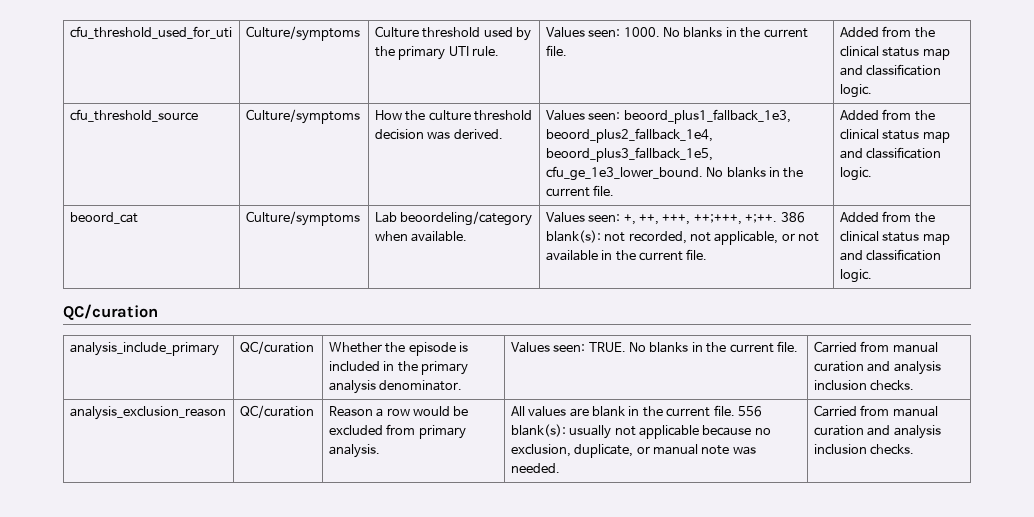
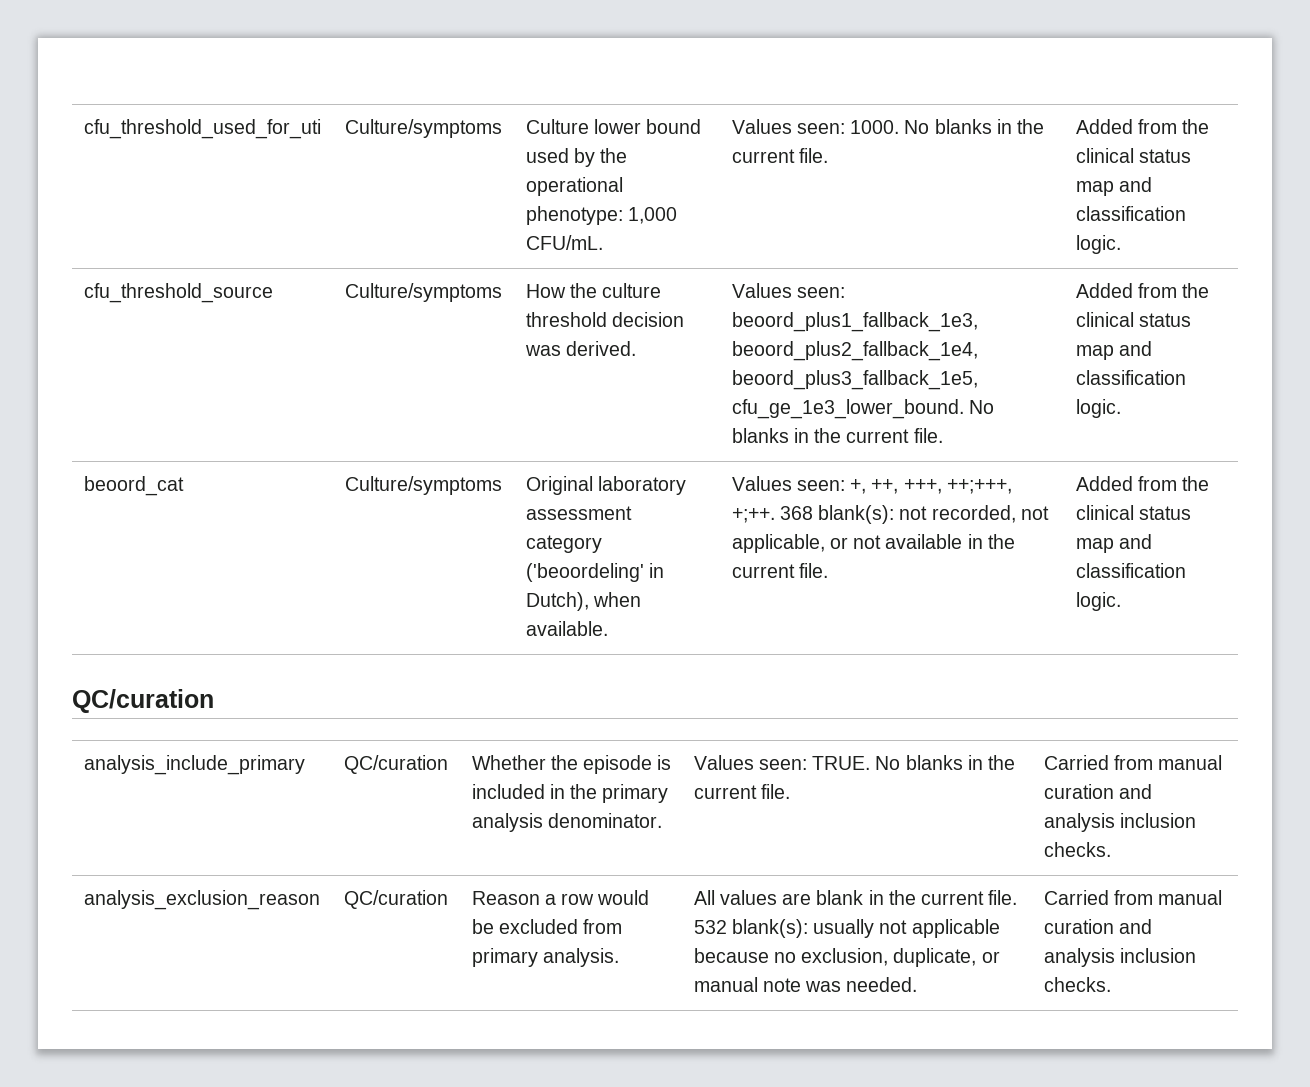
- cfu_threshold_used_for_uti | Culture/symptoms | Culture threshold used by the primary UTI rule. | Values seen: 1000. No blanks in the current file. | Added from the clinical status map and classification logic.
+ cfu_threshold_used_for_uti | Culture/symptoms | Culture lower bound used by the operational phenotype: 1,000 CFU/mL. | Values seen: 1000. No blanks in the current file. | Added from the clinical status map and classification logic.
- beoord_cat | Culture/symptoms | Lab beoordeling/category when available. | Values seen: +, ++, +++, ++;+++, +;++. 386 blank(s): not recorded, not applicable, or not available in the current file. | Added from the clinical status map and classification logic.
+ beoord_cat | Culture/symptoms | Original laboratory assessment category ('beoordeling' in Dutch), when available. | Values seen: +, ++, +++, ++;+++, +;++. 368 blank(s): not recorded, not applicable, or not available in the current file. | Added from the clinical status map and classification logic.
- 556 blank(s): usually not applicable because no exclusion, duplicate, or manual note was needed.
+ 532 blank(s): usually not applicable because no exclusion, duplicate, or manual note was needed.

